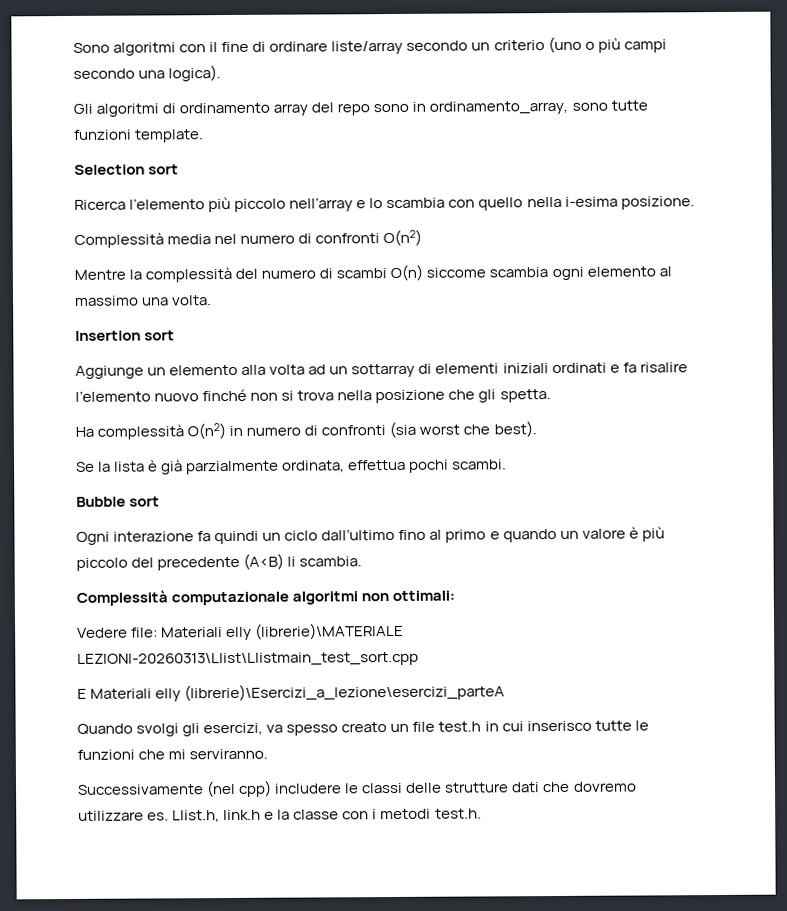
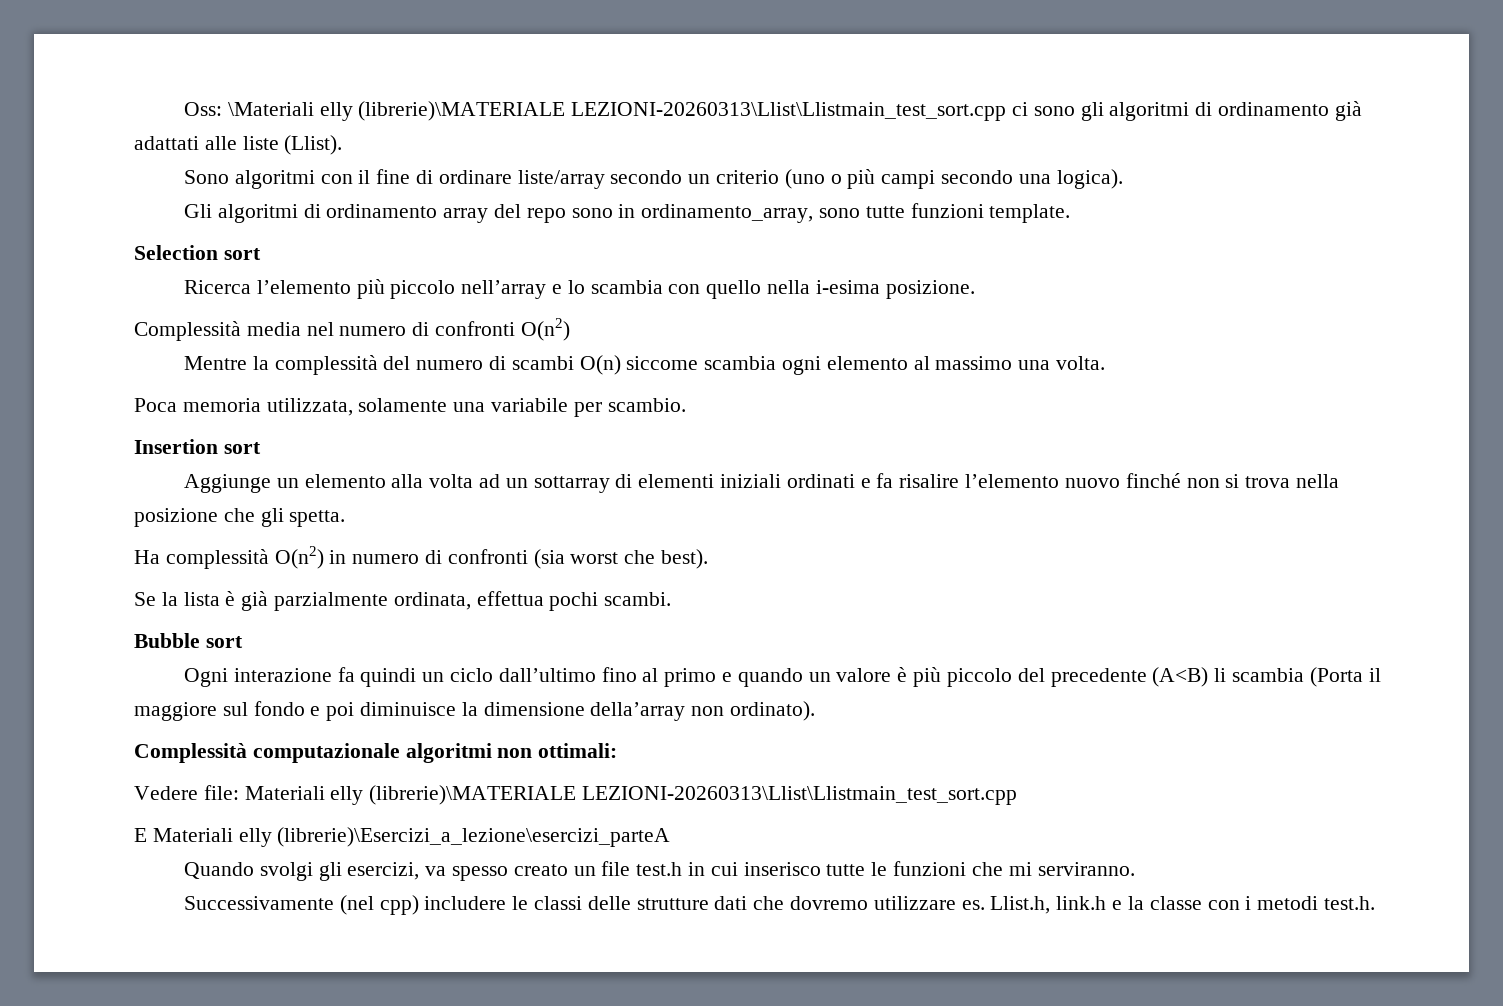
+ Oss: \Materiali elly (librerie)\MATERIALE LEZIONI-20260313\Llist\Llistmain_test_sort.cpp ci sono gli algoritmi di ordinamento già adattati alle liste (Llist).
+ Poca memoria utilizzata, solamente una variabile per scambio.
- Ogni interazione fa quindi un ciclo dall’ultimo fino al primo e quando un valore è più piccolo del precedente (A<B) li scambia.
+ Ogni interazione fa quindi un ciclo dall’ultimo fino al primo e quando un valore è più piccolo del precedente (A<B) li scambia (Porta il maggiore sul fondo e poi diminuisce la dimensione della’array non ordinato).

